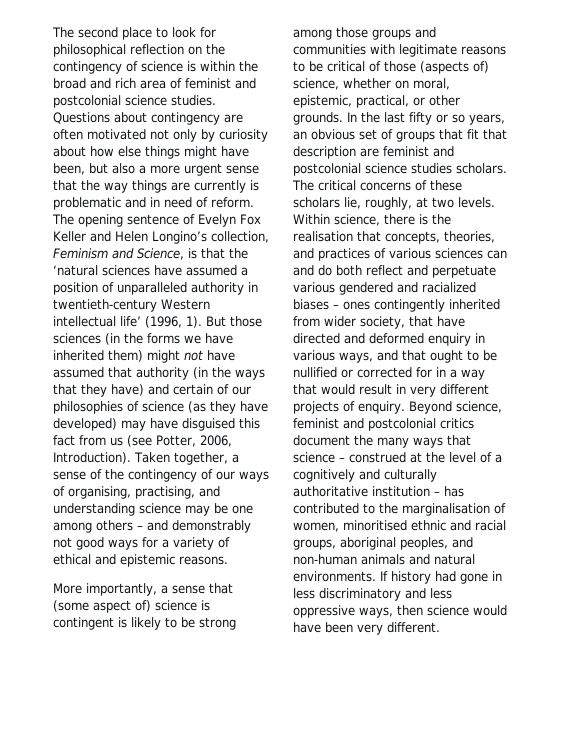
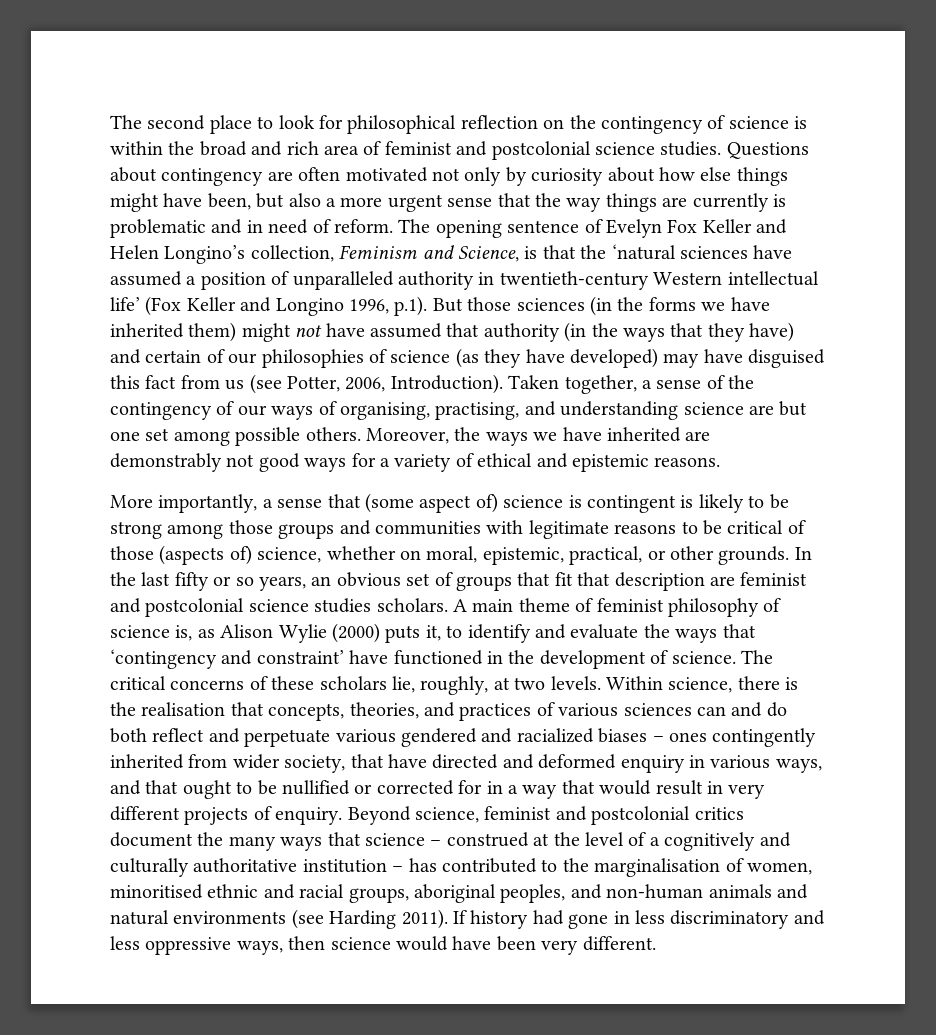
- The opening sentence of Evelyn Fox Keller and Helen Longino’s collection, Feminism and Science, is that the ‘natural sciences have assumed a position of unparalleled authority in twentieth-century Western intellectual life’ (1996, 1). But those sciences (in the forms we have inherited them) might not have assumed that authority (in the ways that they have) and certain of our philosophies of science (as they have developed) may have disguised this fact from us (see Potter, 2006, Introduction).
+ The opening sentence of Evelyn Fox Keller and Helen Longino’s collection, Feminism and Science, is that the ‘natural sciences have assumed a position of unparalleled authority in twentieth-century Western intellectual life’ (Fox Keller and Longino 1996, p.1). But those sciences (in the forms we have inherited them) might not have assumed that authority (in the ways that they have) and certain of our philosophies of science (as they have developed) may have disguised this fact from us (see Potter, 2006, Introduction).
- Taken together, a sense of the contingency of our ways of organising, practising, and understanding science may be one among others – and demonstrably not good ways for a variety of ethical and epistemic reasons.
+ Taken together, a sense of the contingency of our ways of organising, practising, and understanding science are but one set among possible others. Moreover, the ways we have inherited are demonstrably not good ways for a variety of ethical and epistemic reasons.
+ A main theme of feminist philosophy of science is, as Alison Wylie (2000) puts it, to identify and evaluate the ways that ‘contingency and constraint’ have functioned in the development of science.
- Beyond science, feminist and postcolonial critics document the many ways that science – construed at the level of a cognitively and culturally authoritative institution – has contributed to the marginalisation of women, minoritised ethnic and racial groups, aboriginal peoples, and non-human animals and natural environments.
+ Beyond science, feminist and postcolonial critics document the many ways that science – construed at the level of a cognitively and culturally authoritative institution – has contributed to the marginalisation of women, minoritised ethnic and racial groups, aboriginal peoples, and non-human animals and natural environments (see Harding 2011).

